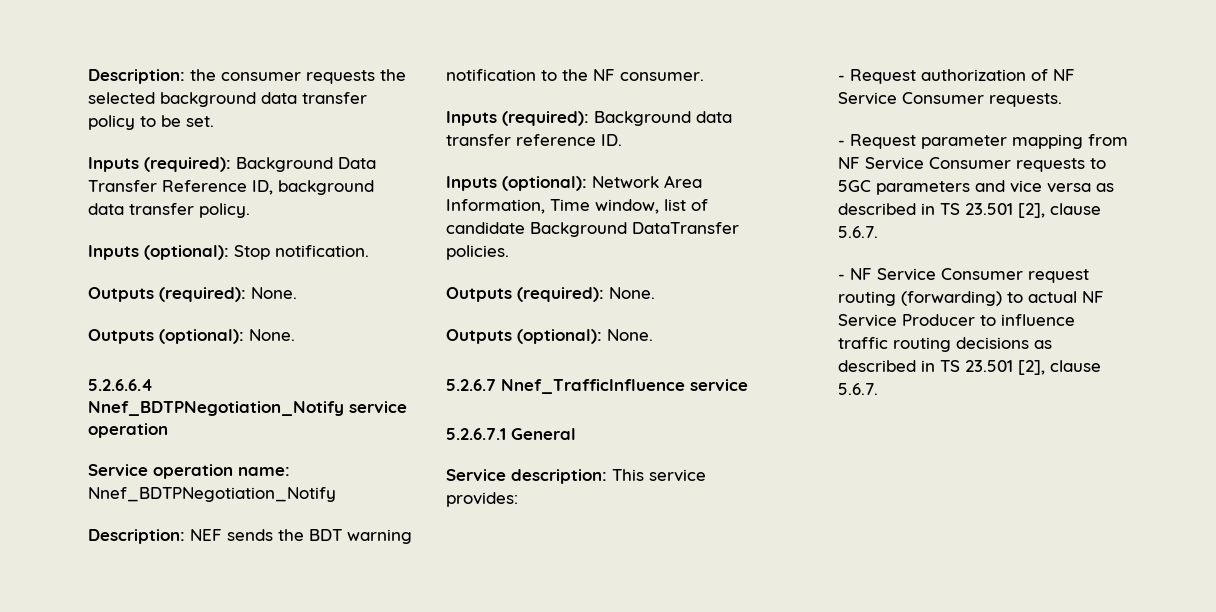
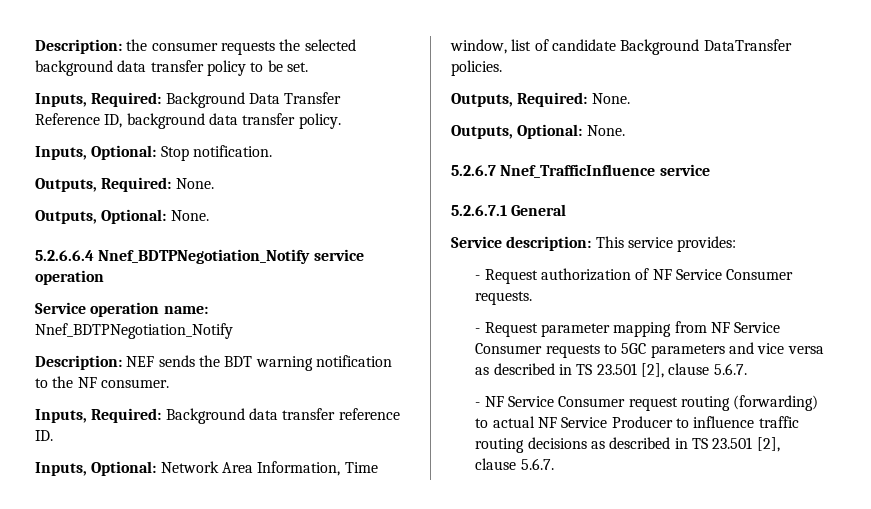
- Inputs (required): Background Data Transfer Reference ID, background data transfer policy.
+ Inputs, Required: Background Data Transfer Reference ID, background data transfer policy.
- Inputs (optional): Stop notification.
- Outputs (required): None.
- Outputs (optional): None.
+ Inputs, Optional: Stop notification.
+ Outputs, Required: None.
+ Outputs, Optional: None.
- Inputs (required): Background data transfer reference ID.
+ Inputs, Required: Background data transfer reference ID.
- Inputs (optional): Network Area Information, Time window, list of candidate Background DataTransfer policies.
- Outputs (required): None.
- Outputs (optional): None.
+ Inputs, Optional: Network Area Information, Time window, list of candidate Background DataTransfer policies.
+ Outputs, Required: None.
+ Outputs, Optional: None.

